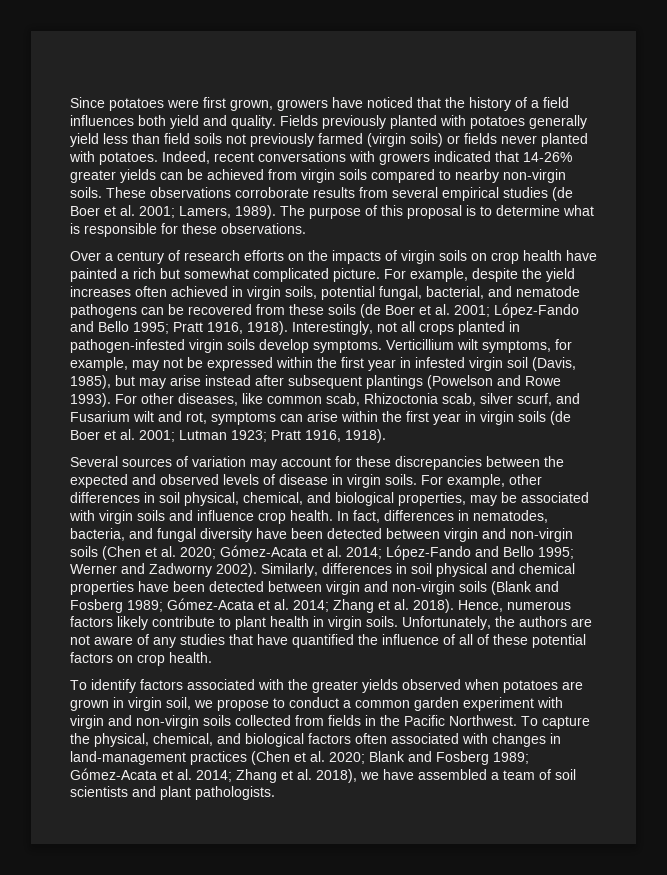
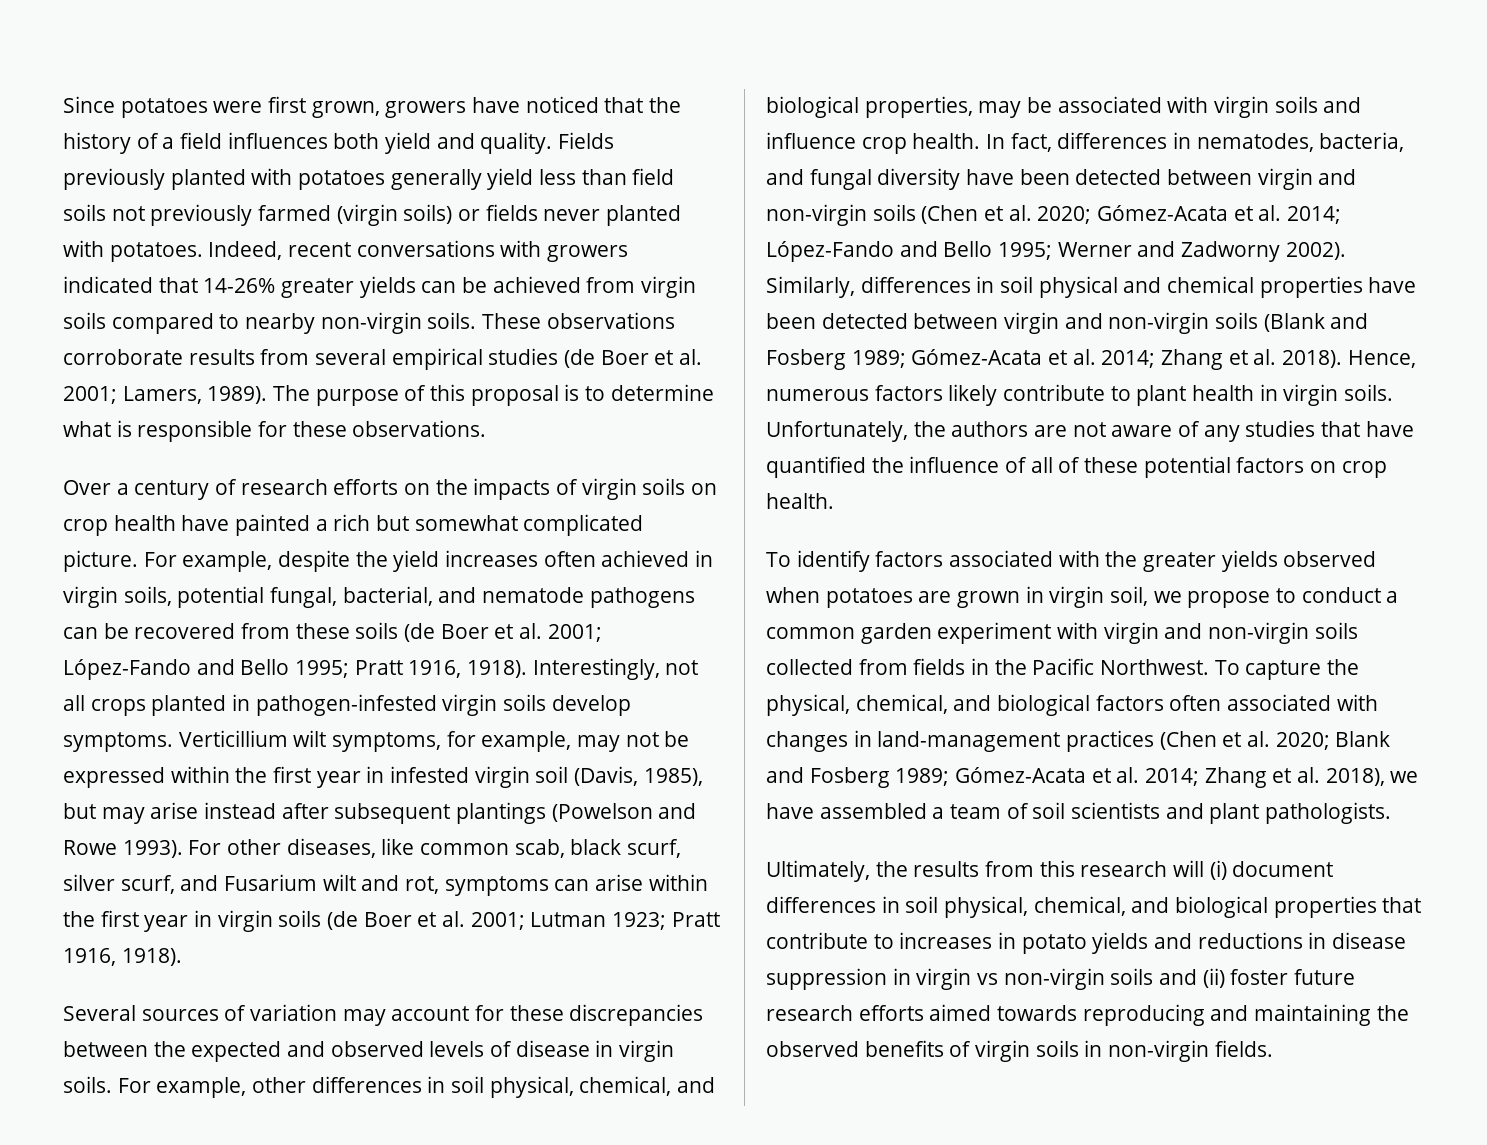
- For other diseases, like common scab, Rhizoctonia scab, silver scurf, and Fusarium wilt and rot, symptoms can arise within the first year in virgin soils (de Boer et al. 2001; Lutman 1923; Pratt 1916, 1918).
+ For other diseases, like common scab, black scurf, silver scurf, and Fusarium wilt and rot, symptoms can arise within the first year in virgin soils (de Boer et al. 2001; Lutman 1923; Pratt 1916, 1918).
+ Ultimately, the results from this research will (i) document differences in soil physical, chemical, and biological properties that contribute to increases in potato yields and reductions in disease suppression in virgin vs non-virgin soils and (ii) foster future research efforts aimed towards reproducing and maintaining the observed benefits of virgin soils in non-virgin fields.

